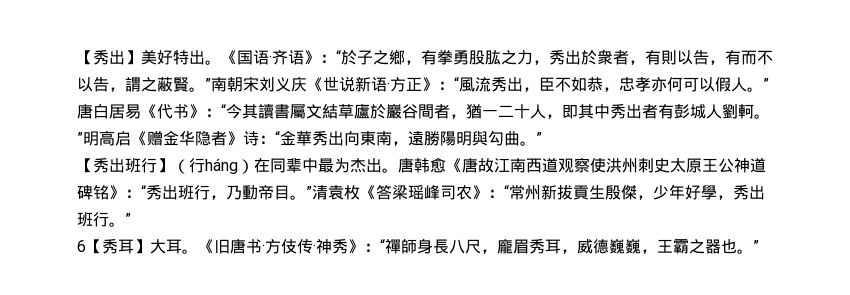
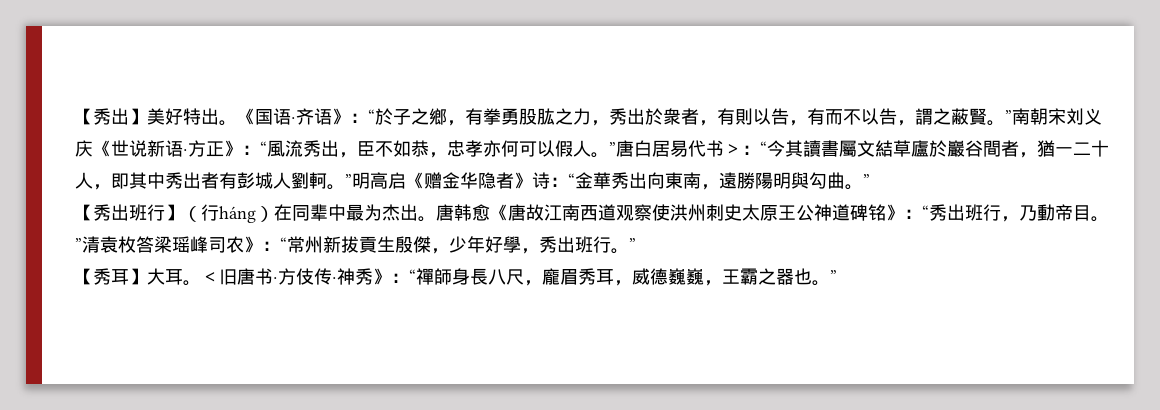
- “風流秀出，臣不如恭，忠孝亦何可以假人。”唐白居易《代书》：
+ “風流秀出，臣不如恭，忠孝亦何可以假人。”唐白居易代书＞：
- 唐韩愈《唐故江南西道观察使洪州刺史太原王公神道碑铭》：“秀出班行，乃動帝目。”清袁枚《答梁瑶峰司农》：“常州新拔貢生殷傑，少年好學，秀出班行。”
+ 唐韩愈《唐故江南西道观察使洪州刺史太原王公神道碑铭》：“秀出班行，乃動帝目。”清袁枚答梁瑶峰司农》：“常州新拔貢生殷傑，少年好學，秀出班行。”
- 6【秀耳】大耳。
+ 【秀耳】大耳。
- 《旧唐书·方伎传·神秀》：“禪師身長八尺，龐眉秀耳，威德巍巍，王霸之器也。”
+ ＜旧唐书·方伎传·神秀》：“禪師身長八尺，龐眉秀耳，威德巍巍，王霸之器也。”

